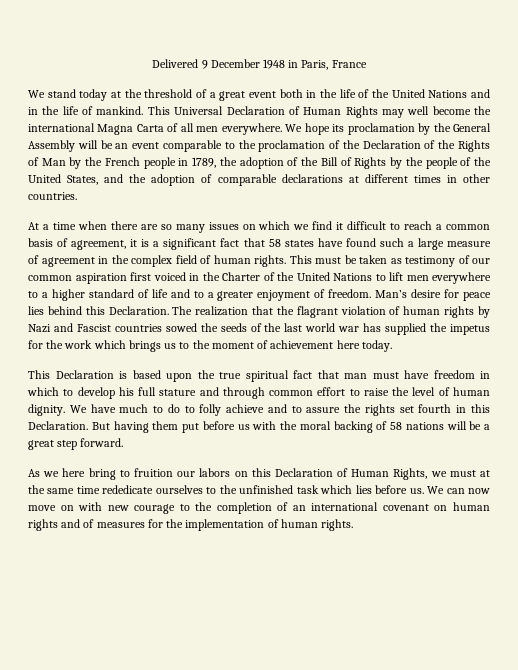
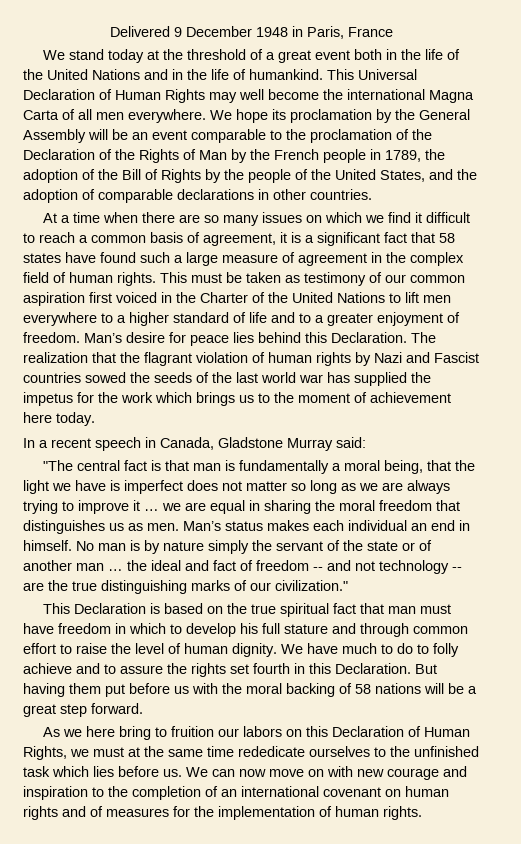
- We stand today at the threshold of a great event both in the life of the United Nations and in the life of mankind.
+ We stand today at the threshold of a great event both in the life of the United Nations and in the life of humankind.
- We hope its proclamation by the General Assembly will be an event comparable to the proclamation of the Declaration of the Rights of Man by the French people in 1789, the adoption of the Bill of Rights by the people of the United States, and the adoption of comparable declarations at different times in other countries.
+ We hope its proclamation by the General Assembly will be an event comparable to the proclamation of the Declaration of the Rights of Man by the French people in 1789, the adoption of the Bill of Rights by the people of the United States, and the adoption of comparable declarations in other countries.
+ In a recent speech in Canada, Gladstone Murray said:
+ "The central fact is that man is fundamentally a moral being, that the light we have is imperfect does not matter so long as we are always trying to improve it … we are equal in sharing the moral freedom that distinguishes us as men. Man’s status makes each individual an end in himself. No man is by nature simply the servant of the state or of another man … the ideal and fact of freedom -- and not technology -- are the true distinguishing marks of our civilization."
- This Declaration is based upon the true spiritual fact that man must have freedom in which to develop his full stature and through common effort to raise the level of human dignity.
+ This Declaration is based on the true spiritual fact that man must have freedom in which to develop his full stature and through common effort to raise the level of human dignity.
- We can now move on with new courage to the completion of an international covenant on human rights and of measures for the implementation of human rights.
+ We can now move on with new courage and inspiration to the completion of an international covenant on human rights and of measures for the implementation of human rights.

